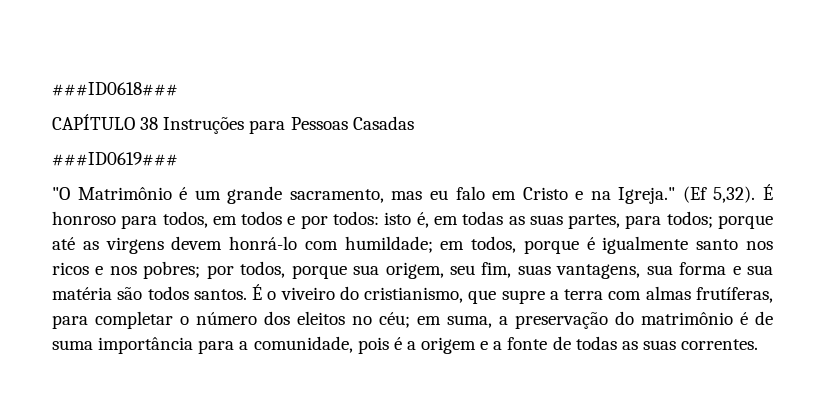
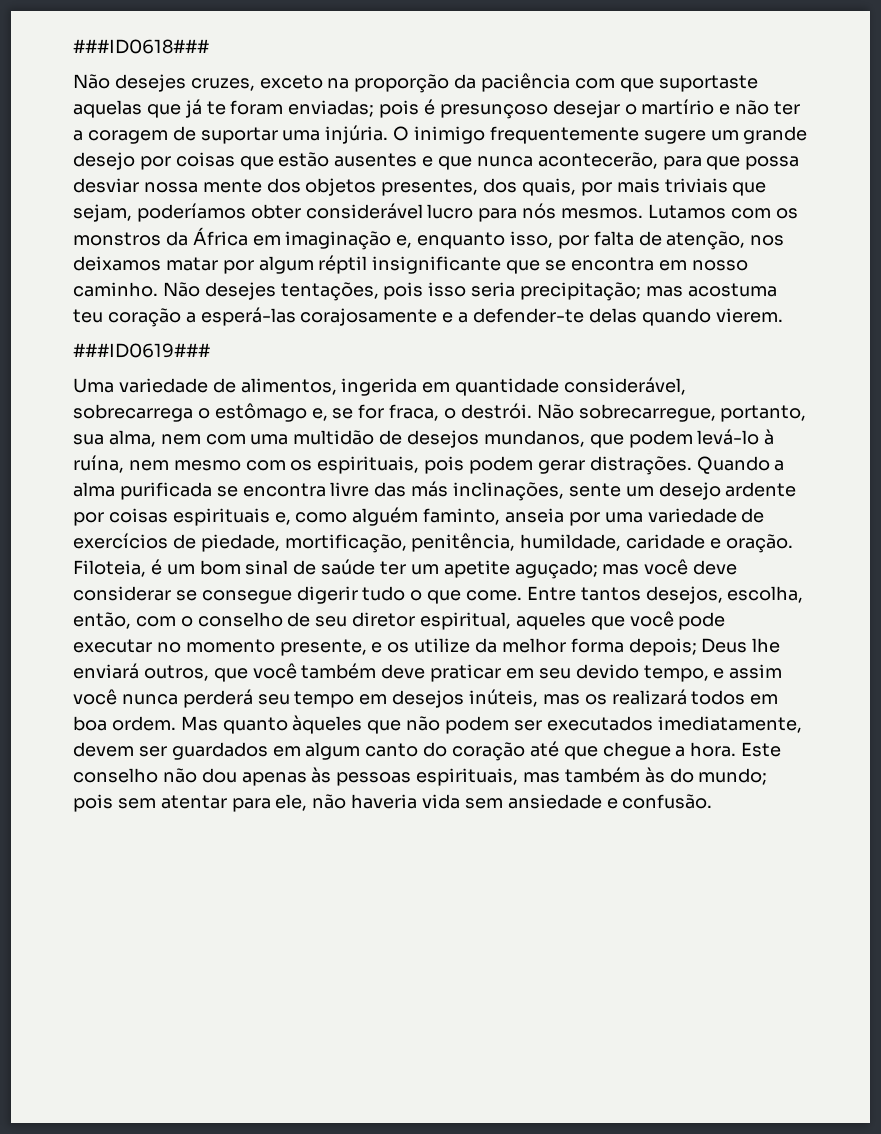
- CAPÍTULO 38 Instruções para Pessoas Casadas
+ Não desejes cruzes, exceto na proporção da paciência com que suportaste aquelas que já te foram enviadas; pois é presunçoso desejar o martírio e não ter a coragem de suportar uma injúria. O inimigo frequentemente sugere um grande desejo por coisas que estão ausentes e que nunca acontecerão, para que possa desviar nossa mente dos objetos presentes, dos quais, por mais triviais que sejam, poderíamos obter considerável lucro para nós mesmos. Lutamos com os monstros da África em imaginação e, enquanto isso, por falta de atenção, nos deixamos matar por algum réptil insignificante que se encontra em nosso caminho. Não desejes tentações, pois isso seria precipitação; mas acostuma teu coração a esperá-las corajosamente e a defender-te delas quando vierem.
  ###ID0619###
- "O Matrimônio é um grande sacramento, mas eu falo em Cristo e na Igreja." (Ef 5,32). É honroso para todos, em todos e por todos: isto é, em todas as suas partes, para todos; porque até as virgens devem honrá-lo com humildade; em todos, porque é igualmente santo nos ricos e nos pobres; por todos, porque sua origem, seu fim, suas vantagens, sua forma e sua matéria são todos santos. É o viveiro do cristianismo, que supre a terra com almas frutíferas, para completar o número dos eleitos no céu; em suma, a preservação do matrimônio é de suma importância para a comunidade, pois é a origem e a fonte de todas as suas correntes.
+ Uma variedade de alimentos, ingerida em quantidade considerável, sobrecarrega o estômago e, se for fraca, o destrói. Não sobrecarregue, portanto, sua alma, nem com uma multidão de desejos mundanos, que podem levá-lo à ruína, nem mesmo com os espirituais, pois podem gerar distrações. Quando a alma purificada se encontra livre das más inclinações, sente um desejo ardente por coisas espirituais e, como alguém faminto, anseia por uma variedade de exercícios de piedade, mortificação, penitência, humildade, caridade e oração. Filoteia, é um bom sinal de saúde ter um apetite aguçado; mas você deve considerar se consegue digerir tudo o que come. Entre tantos desejos, escolha, então, com o conselho de seu diretor espiritual, aqueles que você pode executar no momento presente, e os utilize da melhor forma depois; Deus lhe enviará outros, que você também deve praticar em seu devido tempo, e assim você nunca perderá seu tempo em desejos inúteis, mas os realizará todos em boa ordem. Mas quanto àqueles que não podem ser executados imediatamente, devem ser guardados em algum canto do coração até que chegue a hora. Este conselho não dou apenas às pessoas espirituais, mas também às do mundo; pois sem atentar para ele, não haveria vida sem ansiedade e confusão.

